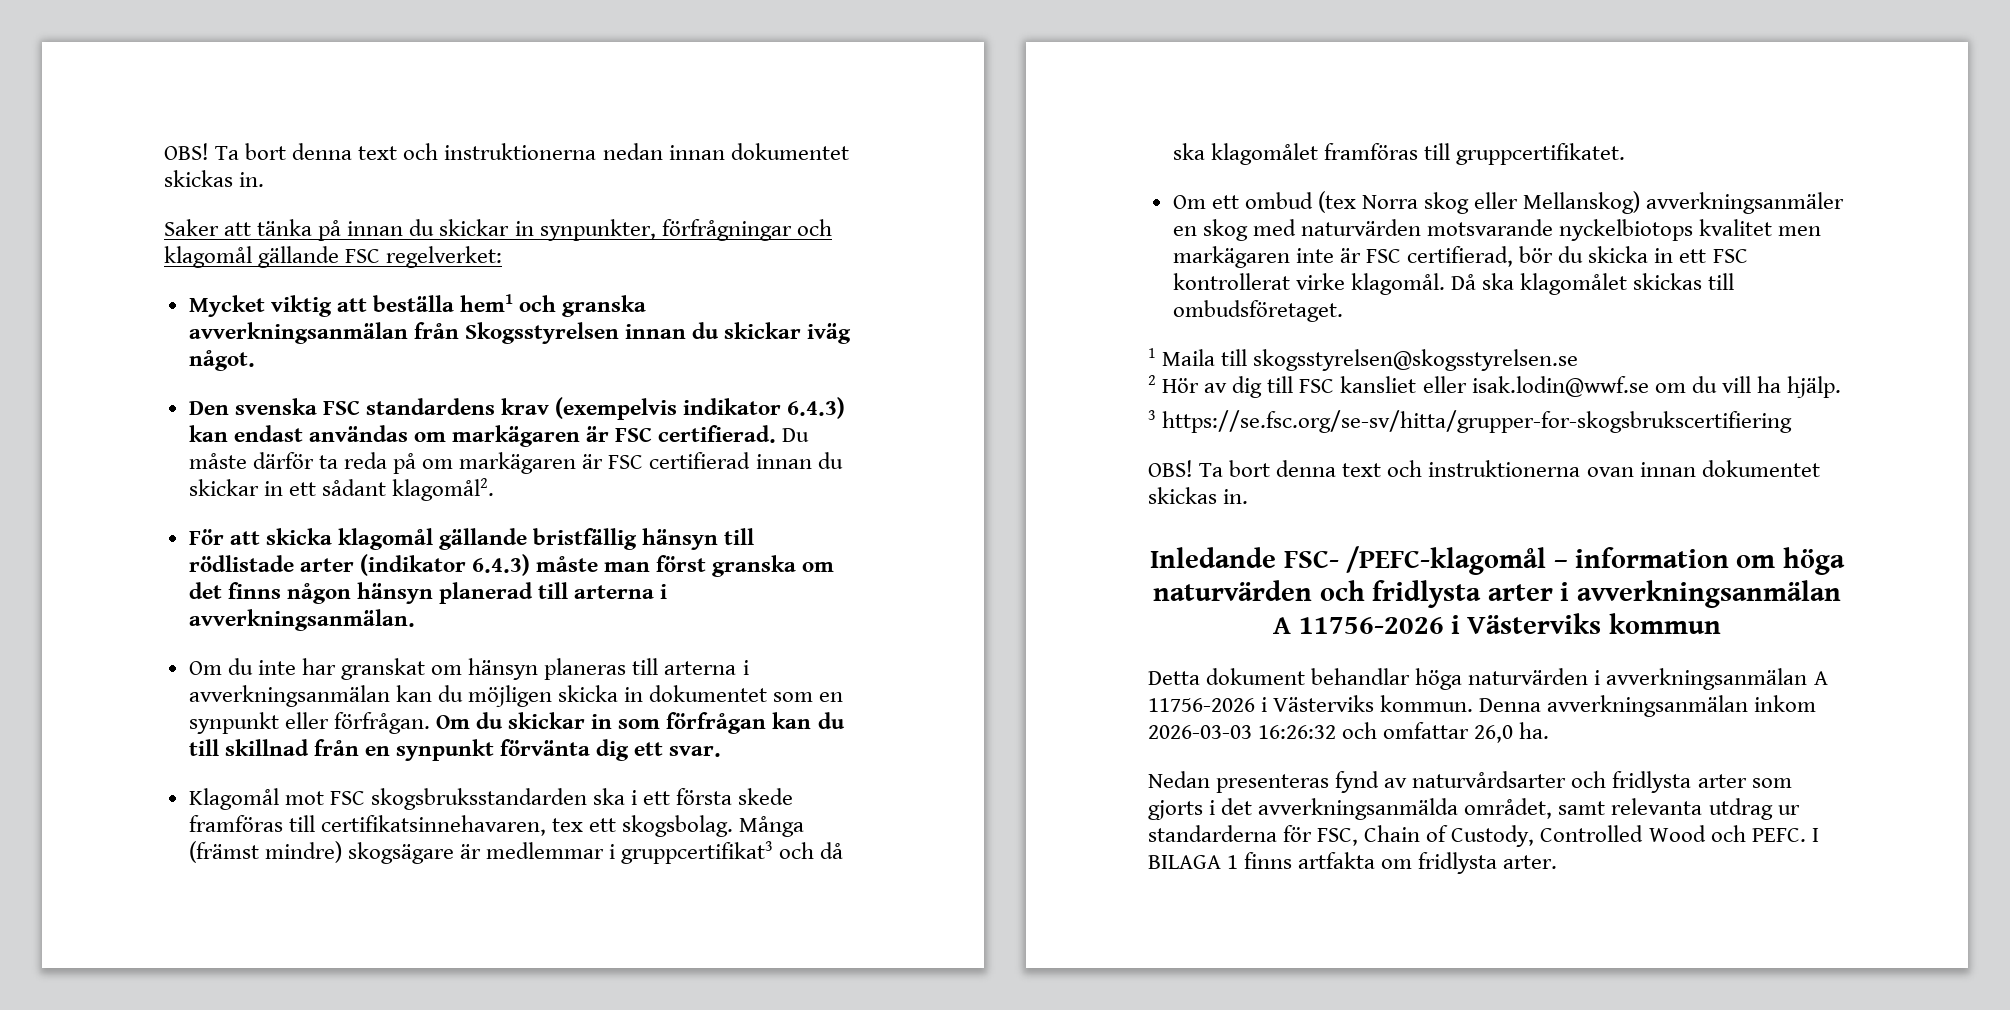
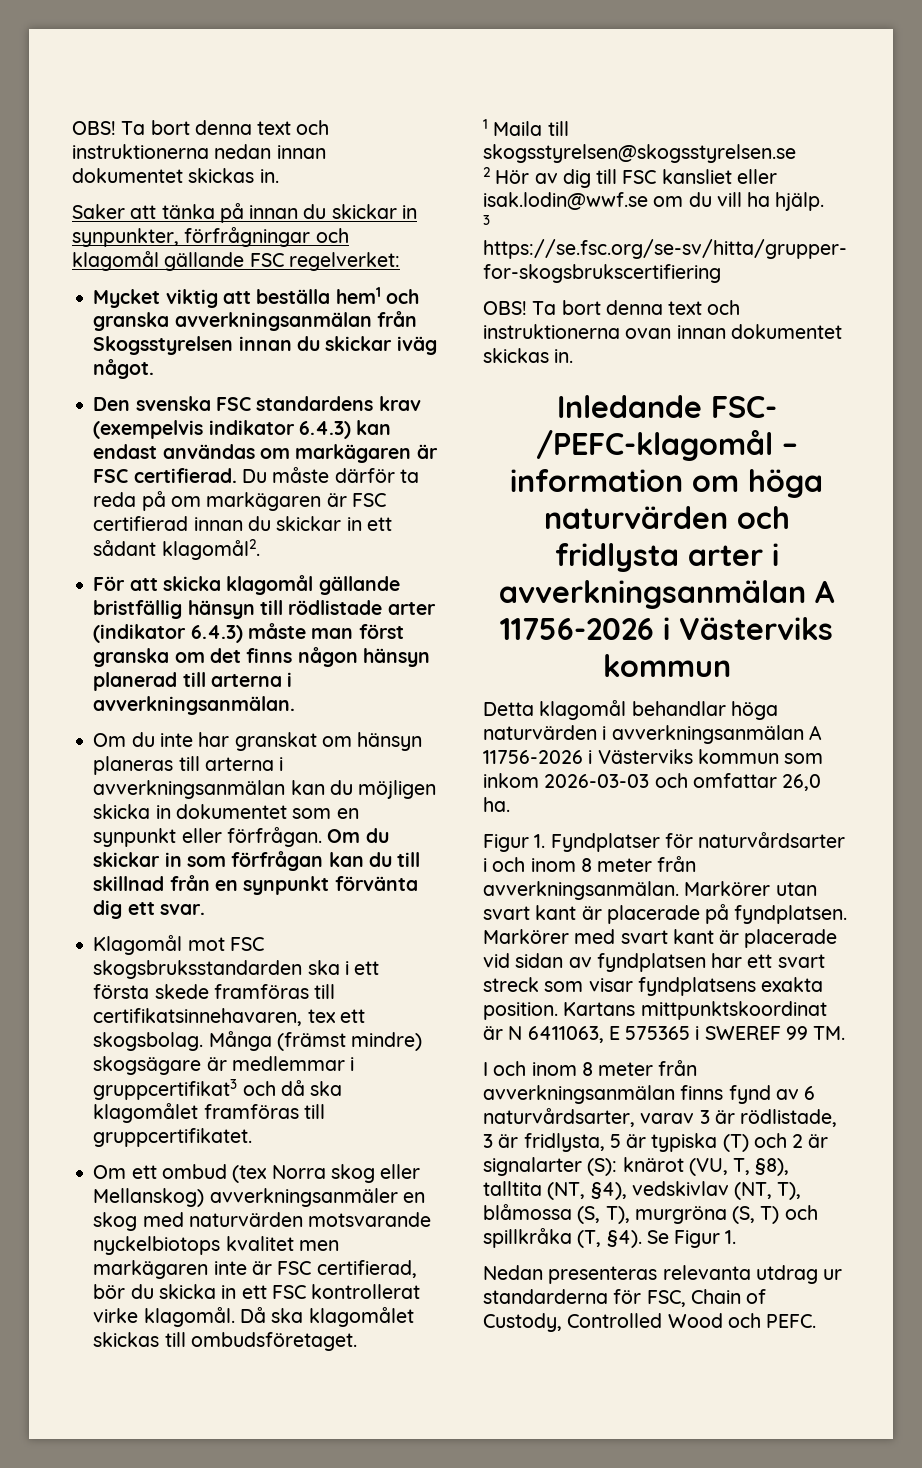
- Detta dokument behandlar höga naturvärden i avverkningsanmälan A 11756-2026 i Västerviks kommun. Denna avverkningsanmälan inkom 2026-03-03 16:26:32 och omfattar 26,0 ha.
+ Detta klagomål behandlar höga naturvärden i avverkningsanmälan A 11756-2026 i Västerviks kommun som inkom 2026-03-03 och omfattar 26,0 ha.
- Nedan presenteras fynd av naturvårdsarter och fridlysta arter som gjorts i det avverkningsanmälda området, samt relevanta utdrag ur standarderna för FSC, Chain of Custody, Controlled Wood och PEFC. I BILAGA 1 finns artfakta om fridlysta arter.
+ Figur 1. Fyndplatser för naturvårdsarter i och inom 8 meter från avverkningsanmälan. Markörer utan svart kant är placerade på fyndplatsen. Markörer med svart kant är placerade vid sidan av fyndplatsen har ett svart streck som visar fyndplatsens exakta position. Kartans mittpunktskoordinat är N 6411063, E 575365 i SWEREF 99 TM.
+ I och inom 8 meter från avverkningsanmälan finns fynd av 6 naturvårdsarter, varav 3 är rödlistade, 3 är fridlysta, 5 är typiska (T) och 2 är signalarter (S): knärot (VU, T, §8), talltita (NT, §4), vedskivlav (NT, T), blåmossa (S, T), murgröna (S, T) och spillkråka (T, §4). Se Figur 1.
+ Nedan presenteras relevanta utdrag ur standarderna för FSC, Chain of Custody, Controlled Wood och PEFC.

